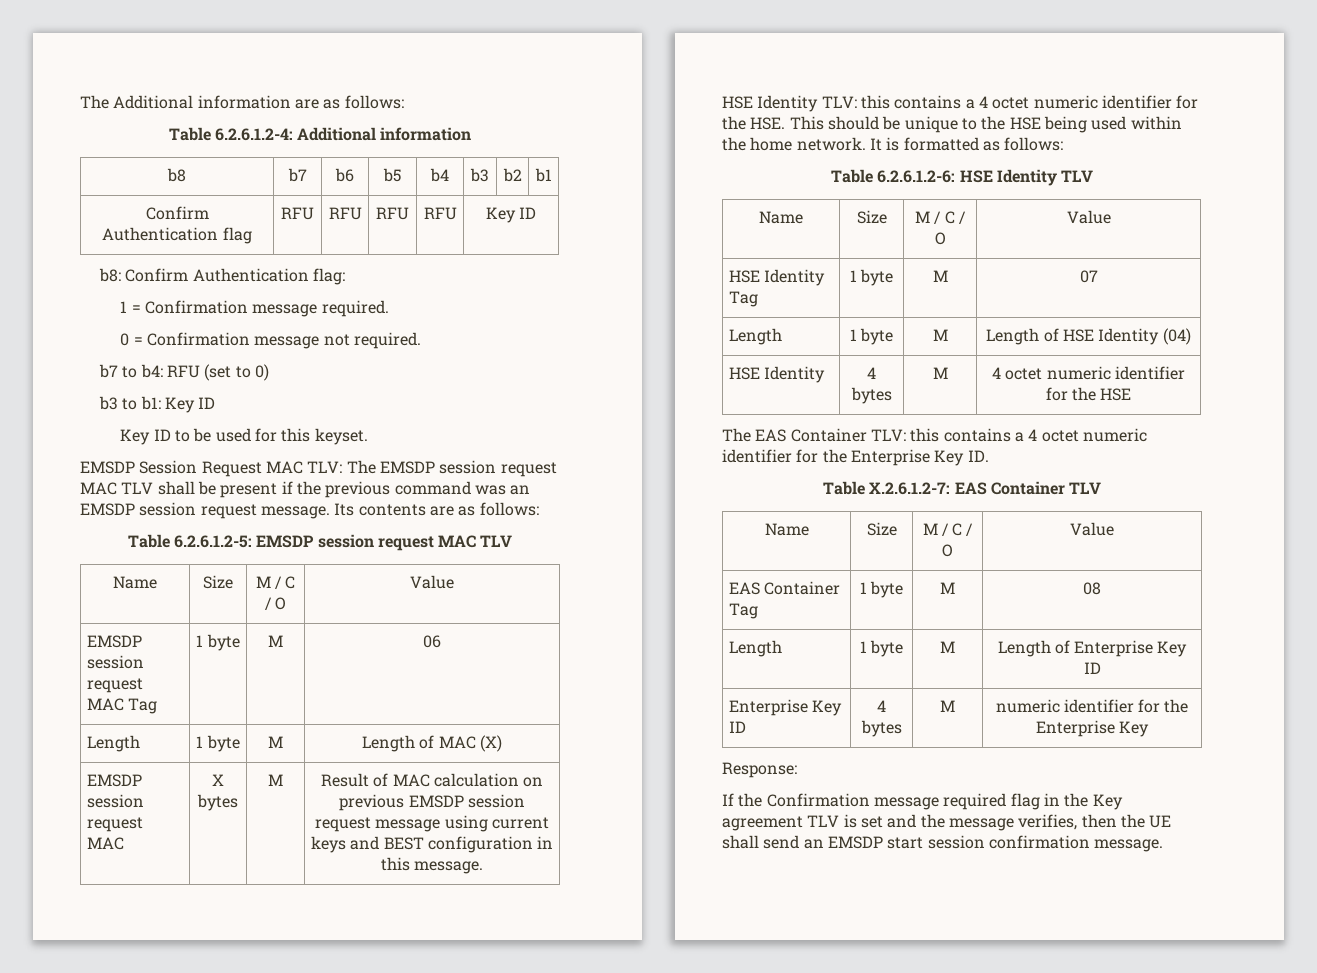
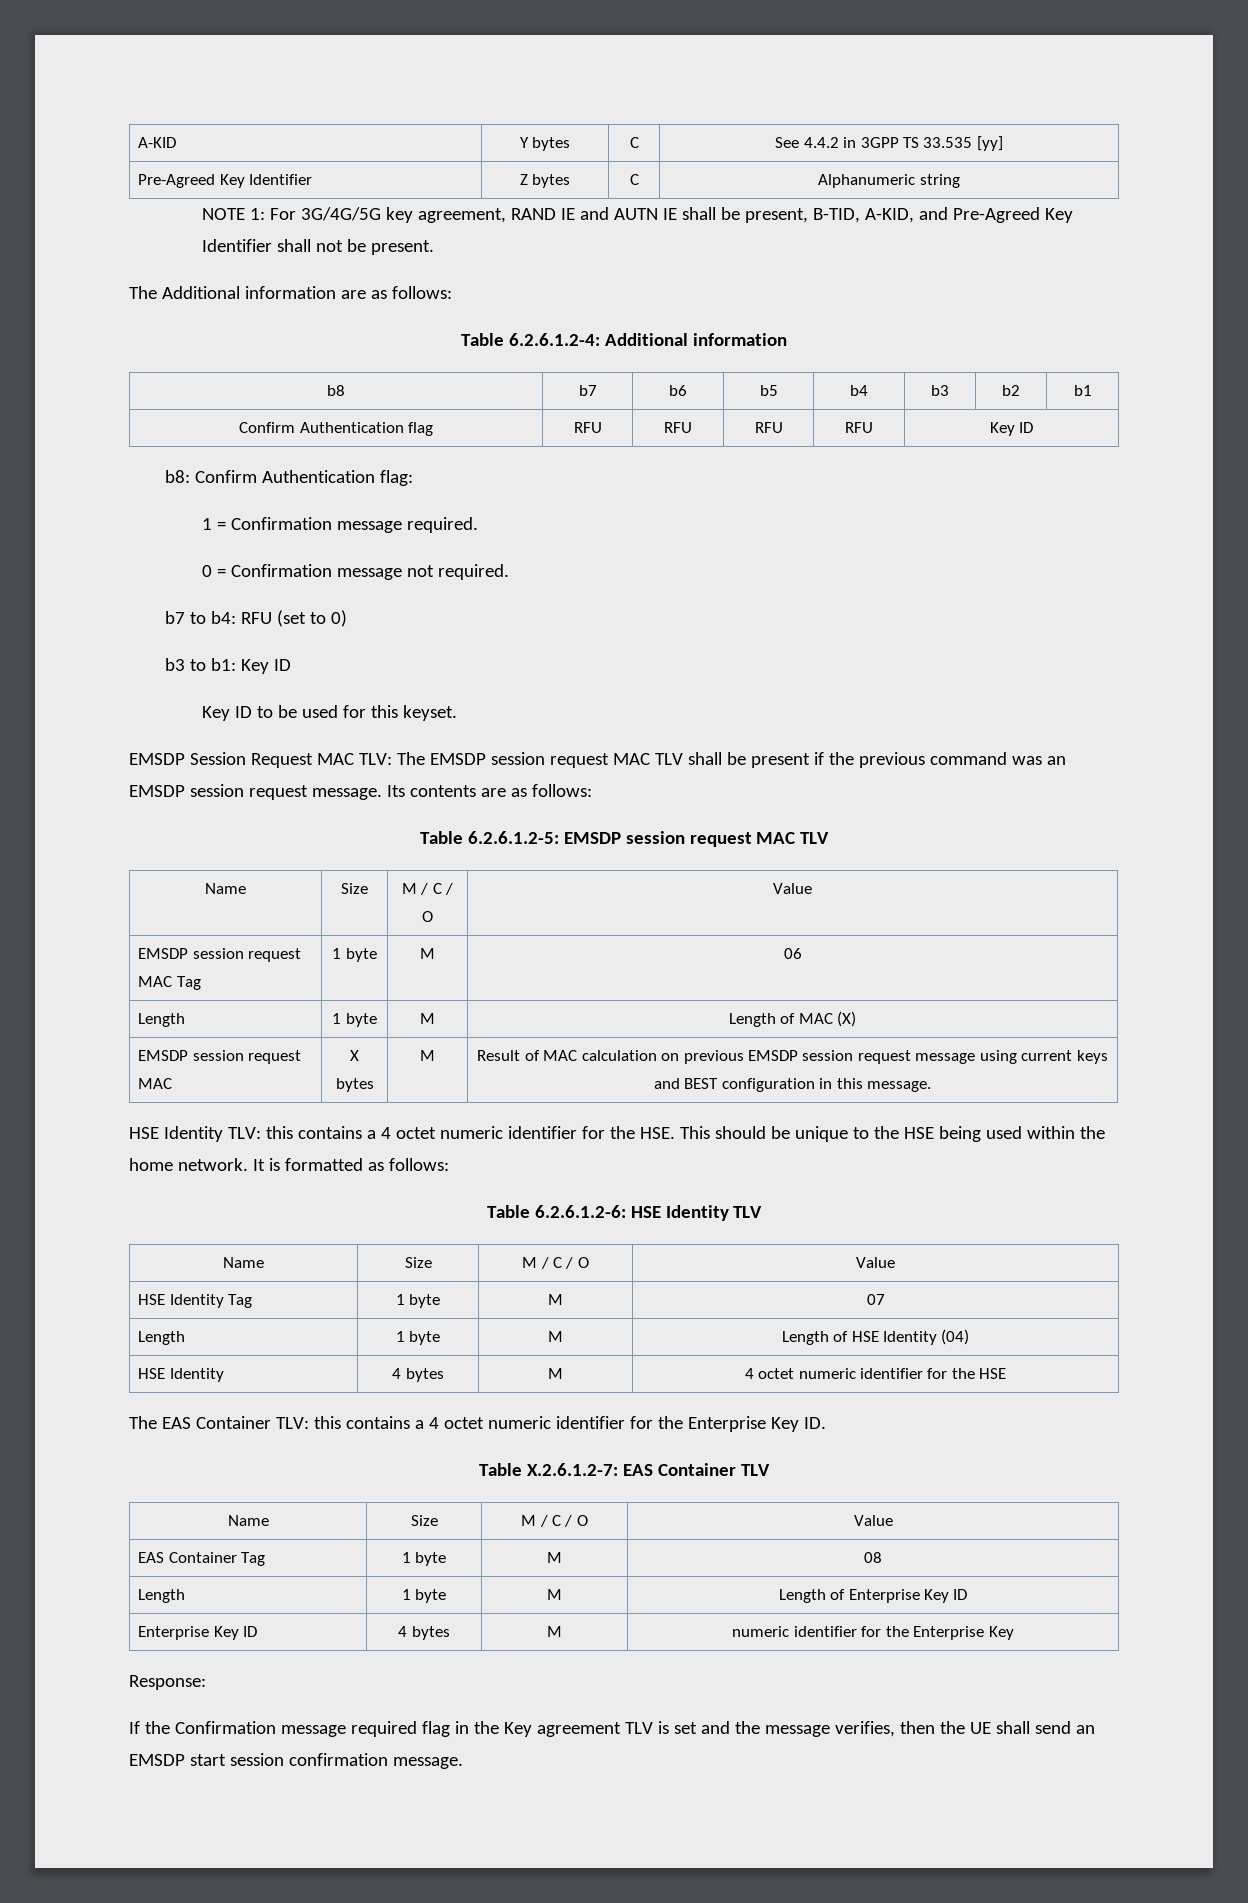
+ A-KID | Y bytes | C | See 4.4.2 in 3GPP TS 33.535 [yy]
+ Pre-Agreed Key Identifier | Z bytes | C | Alphanumeric string
+ NOTE 1: For 3G/4G/5G key agreement, RAND IE and AUTN IE shall be present, B-TID, A-KID, and Pre-Agreed Key Identifier shall not be present.

